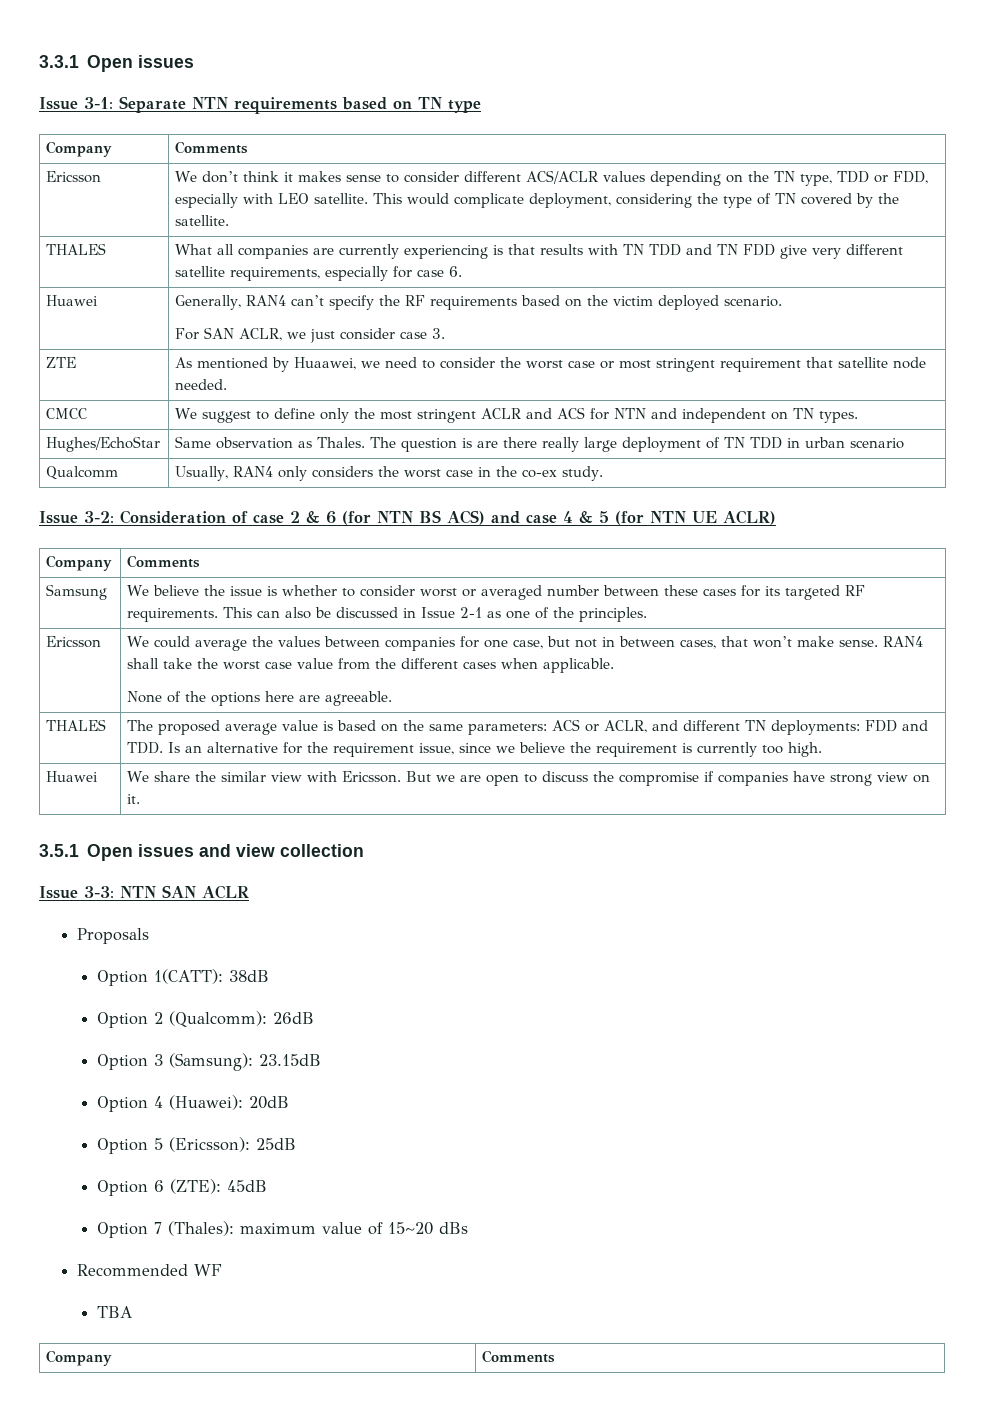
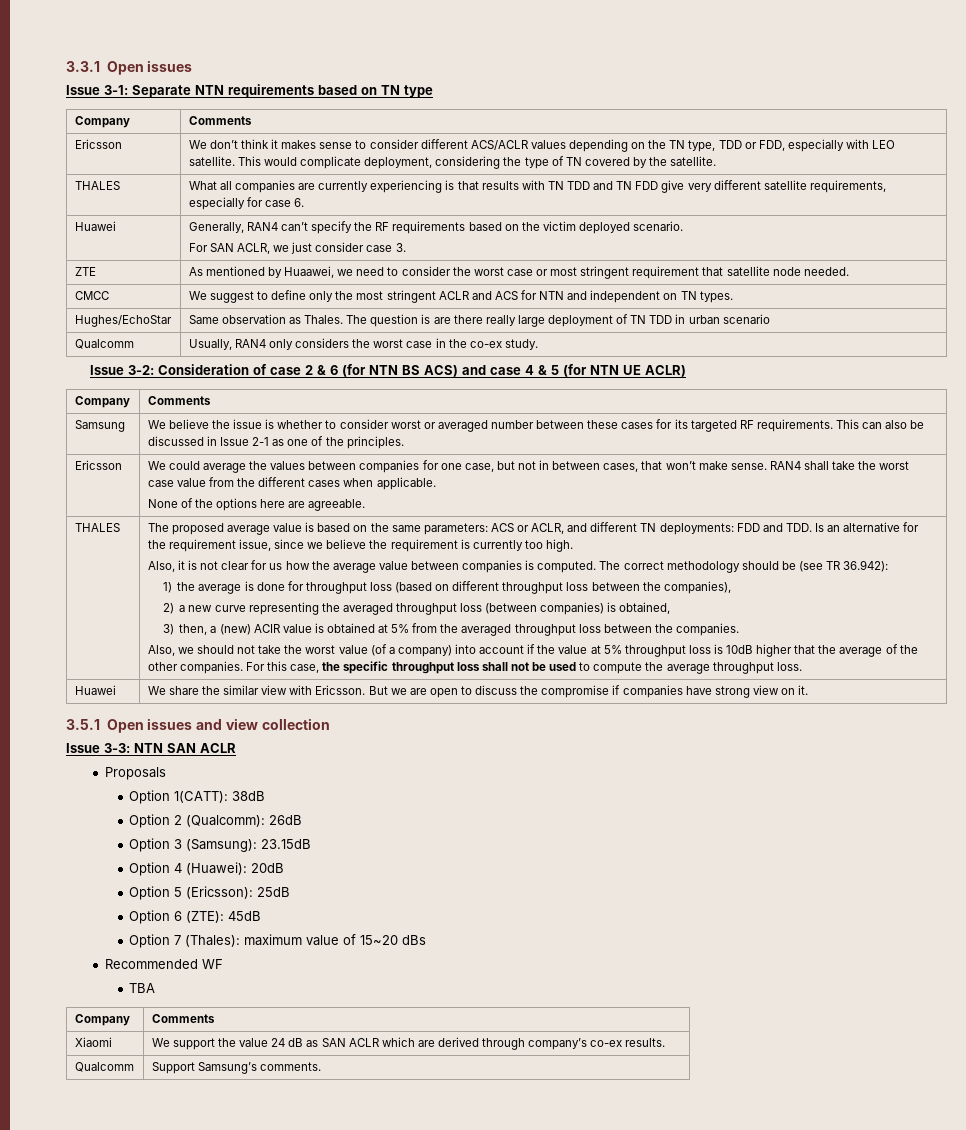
+ Also, it is not clear for us how the average value between companies is computed. The correct methodology should be (see TR 36.942):
+ 1) the average is done for throughput loss (based on different throughput loss between the companies),
+ 2) a new curve representing the averaged throughput loss (between companies) is obtained,
+ 3) then, a (new) ACIR value is obtained at 5% from the averaged throughput loss between the companies.
+ Also, we should not take the worst value (of a company) into account if the value at 5% throughput loss is 10dB higher that the average of the other companies. For this case, the specific throughput loss shall not be used to compute the average throughput loss.
+ Xiaomi | We support the value 24 dB as SAN ACLR which are derived through company’s co-ex results.
+ Qualcomm | Support Samsung’s comments.

